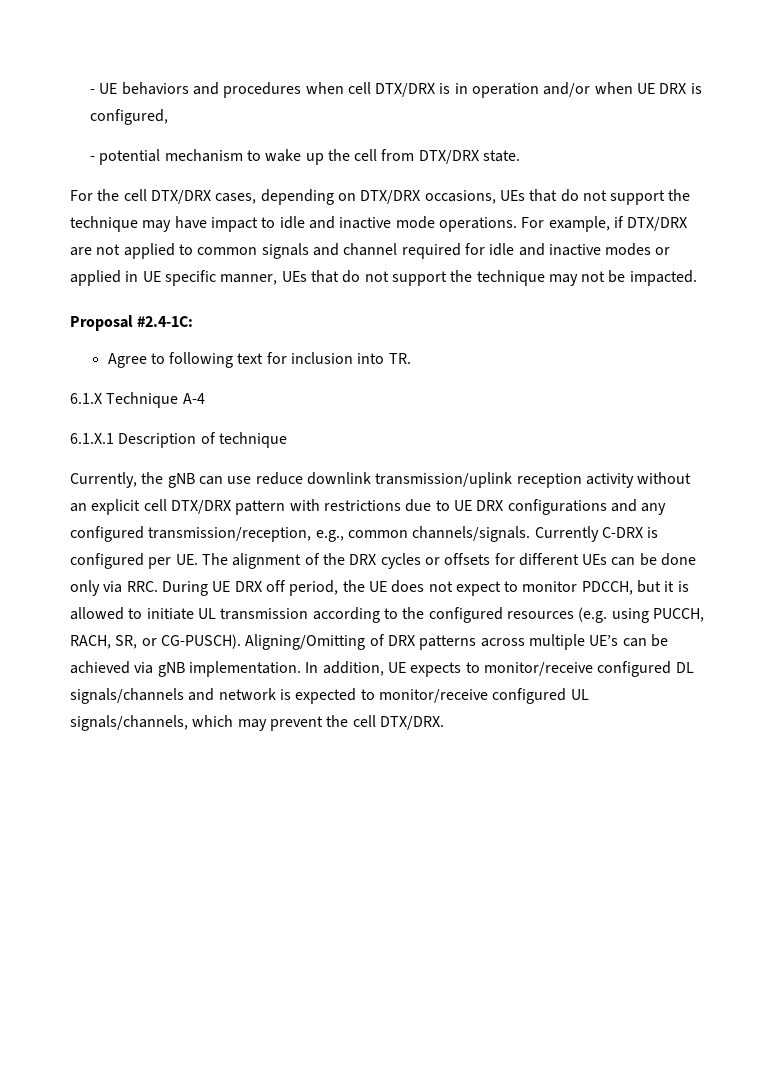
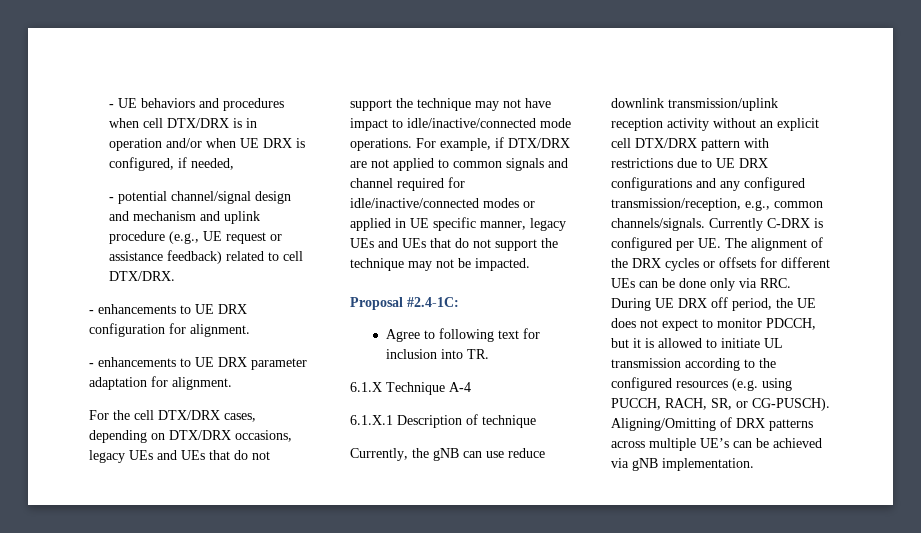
- - UE behaviors and procedures when cell DTX/DRX is in operation and/or when UE DRX is configured,
+ - UE behaviors and procedures when cell DTX/DRX is in operation and/or when UE DRX is configured, if needed,
- - potential mechanism to wake up the cell from DTX/DRX state.
+ - potential channel/signal design and mechanism and uplink procedure (e.g., UE request or assistance feedback) related to cell DTX/DRX.
+ - enhancements to UE DRX configuration for alignment.
+ - enhancements to UE DRX parameter adaptation for alignment.
- For the cell DTX/DRX cases, depending on DTX/DRX occasions, UEs that do not support the technique may have impact to idle and inactive mode operations.
+ For the cell DTX/DRX cases, depending on DTX/DRX occasions, legacy UEs and UEs that do not support the technique may not have impact to idle/inactive/connected mode operations.
- For example, if DTX/DRX are not applied to common signals and channel required for idle and inactive modes or applied in UE specific manner, UEs that do not support the technique may not be impacted.
+ For example, if DTX/DRX are not applied to common signals and channel required for idle/inactive/connected modes or applied in UE specific manner, legacy UEs and UEs that do not support the technique may not be impacted.
- In addition, UE expects to monitor/receive configured DL signals/channels and network is expected to monitor/receive configured UL signals/channels, which may prevent the cell DTX/DRX.

